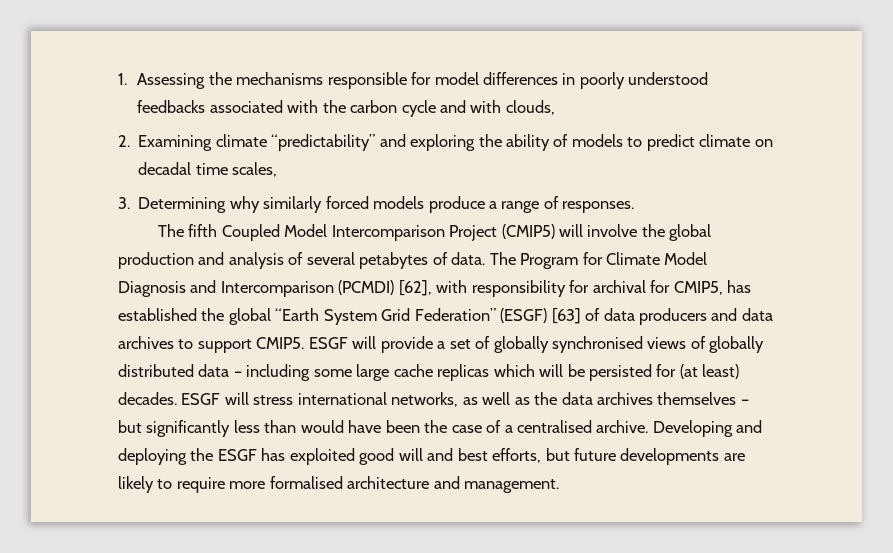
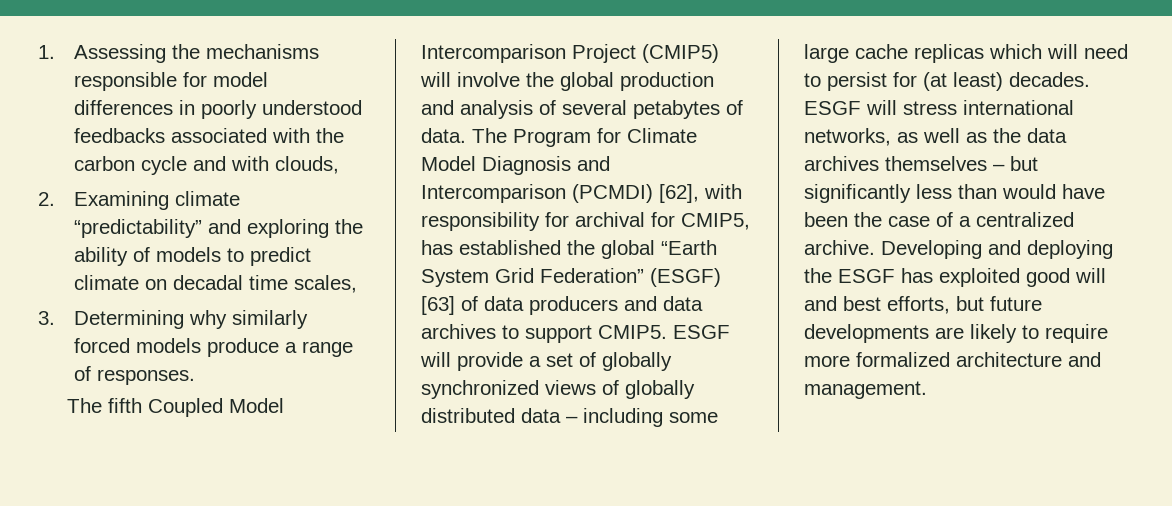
- ESGF will provide a set of globally synchronised views of globally distributed data – including some large cache replicas which will be persisted for (at least) decades.
+ ESGF will provide a set of globally synchronized views of globally distributed data – including some large cache replicas which will need to persist for (at least) decades.
- ESGF will stress international networks, as well as the data archives themselves – but significantly less than would have been the case of a centralised archive.
+ ESGF will stress international networks, as well as the data archives themselves – but significantly less than would have been the case of a centralized archive.
- Developing and deploying the ESGF has exploited good will and best efforts, but future developments are likely to require more formalised architecture and management.
+ Developing and deploying the ESGF has exploited good will and best efforts, but future developments are likely to require more formalized architecture and management.

